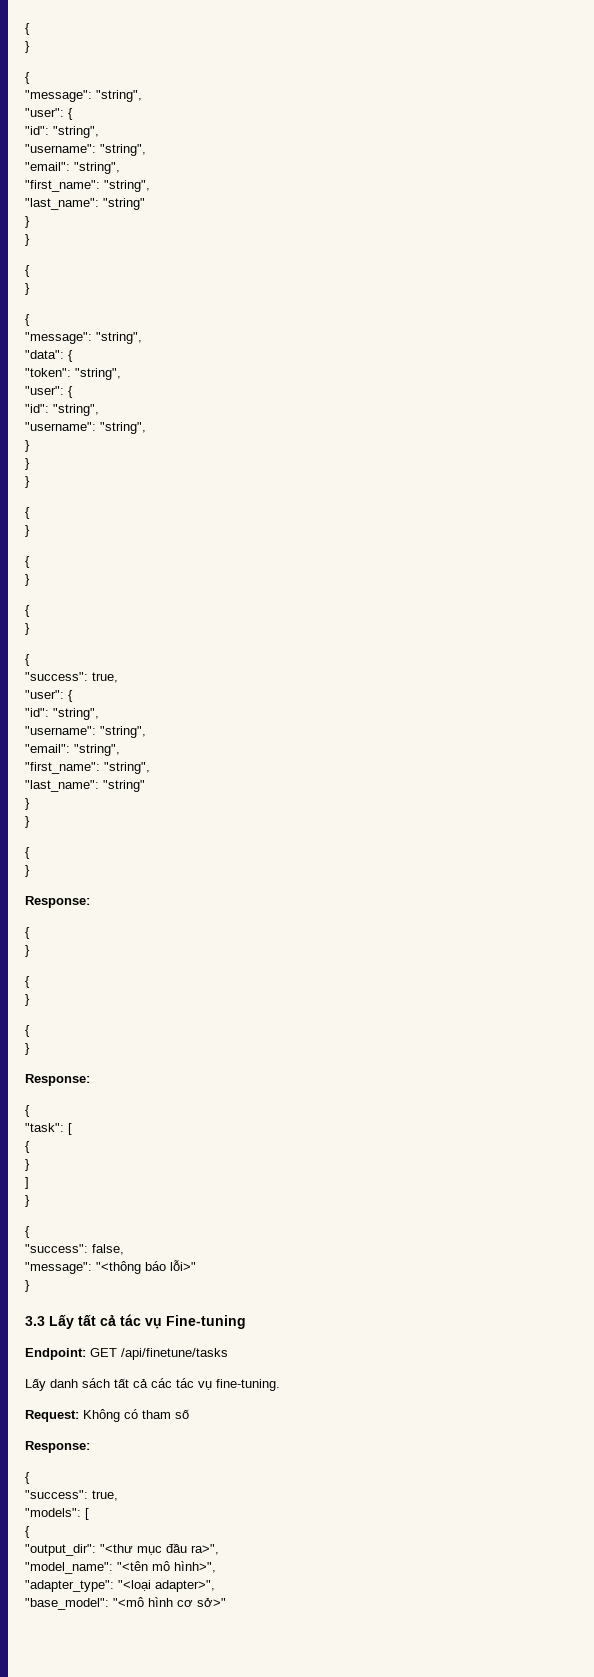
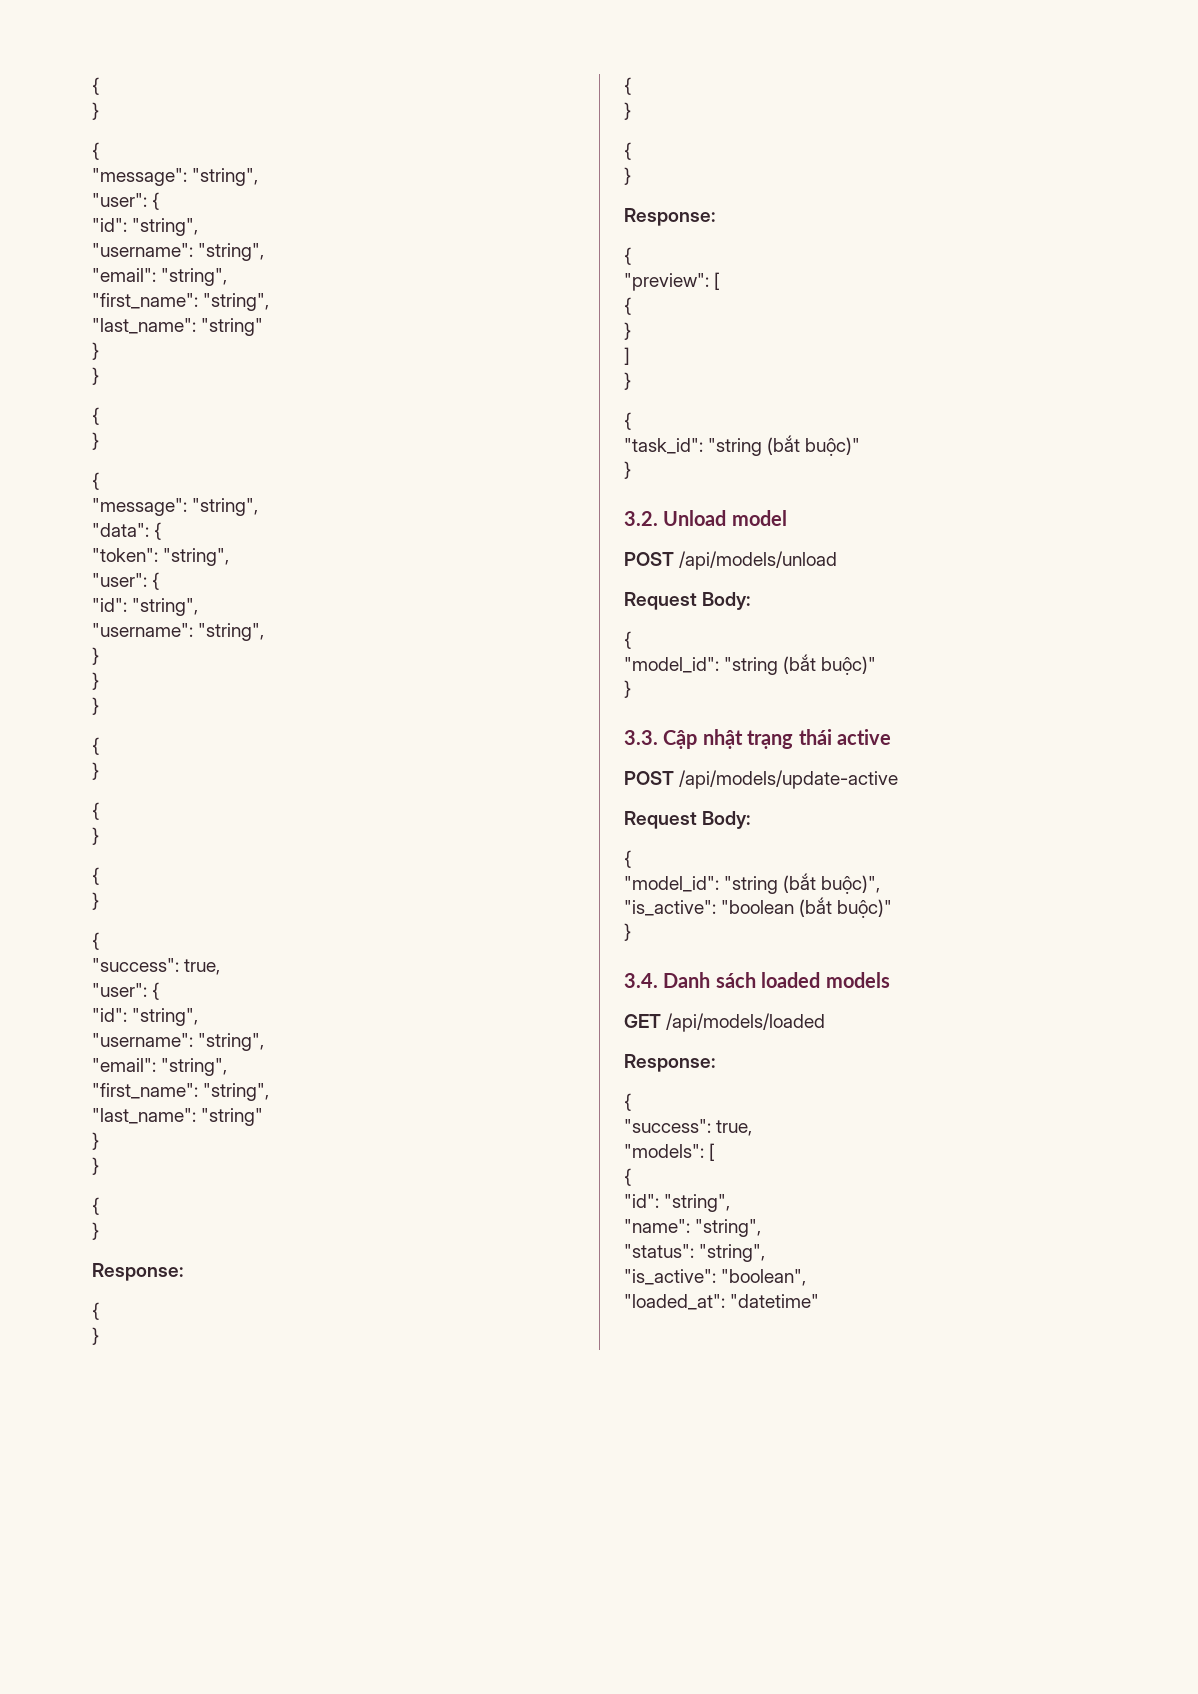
- "task": [
+ "preview": [
- "success": false,
- "message": "<thông báo lỗi>"
+ "task_id": "string (bắt buộc)"
  }
- 3.3 Lấy tất cả tác vụ Fine-tuning
- Endpoint: GET /api/finetune/tasks
- Lấy danh sách tất cả các tác vụ fine-tuning.
- Request: Không có tham số
+ 3.2. Unload model
+ POST /api/models/unload
+ Request Body:
+ {
+ "model_id": "string (bắt buộc)"
+ }
+ 3.3. Cập nhật trạng thái active
+ POST /api/models/update-active
+ Request Body:
+ {
+ "model_id": "string (bắt buộc)",
+ "is_active": "boolean (bắt buộc)"
+ }
+ 3.4. Danh sách loaded models
+ GET /api/models/loaded
  "models": [
  {
- "output_dir": "<thư mục đầu ra>",
- "model_name": "<tên mô hình>",
- "adapter_type": "<loại adapter>",
- "base_model": "<mô hình cơ sở>"
+ "id": "string",
+ "name": "string",
+ "status": "string",
+ "is_active": "boolean",
+ "loaded_at": "datetime"

